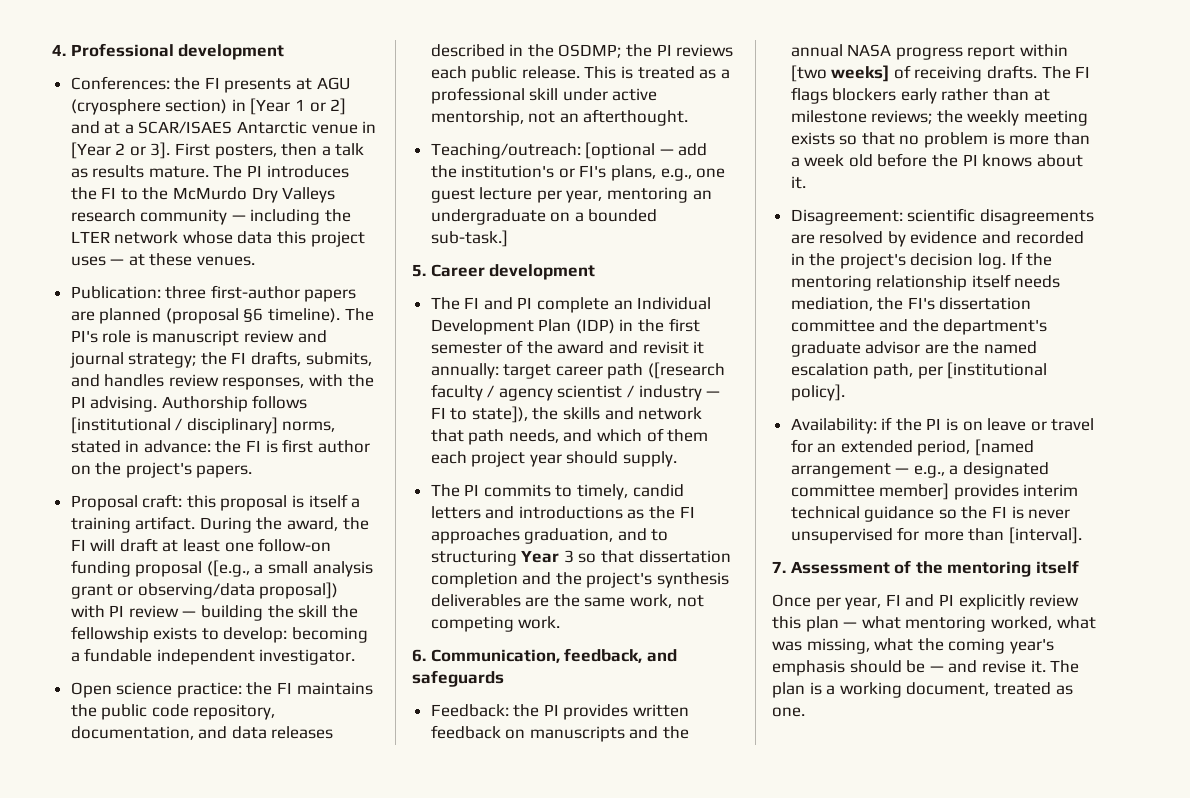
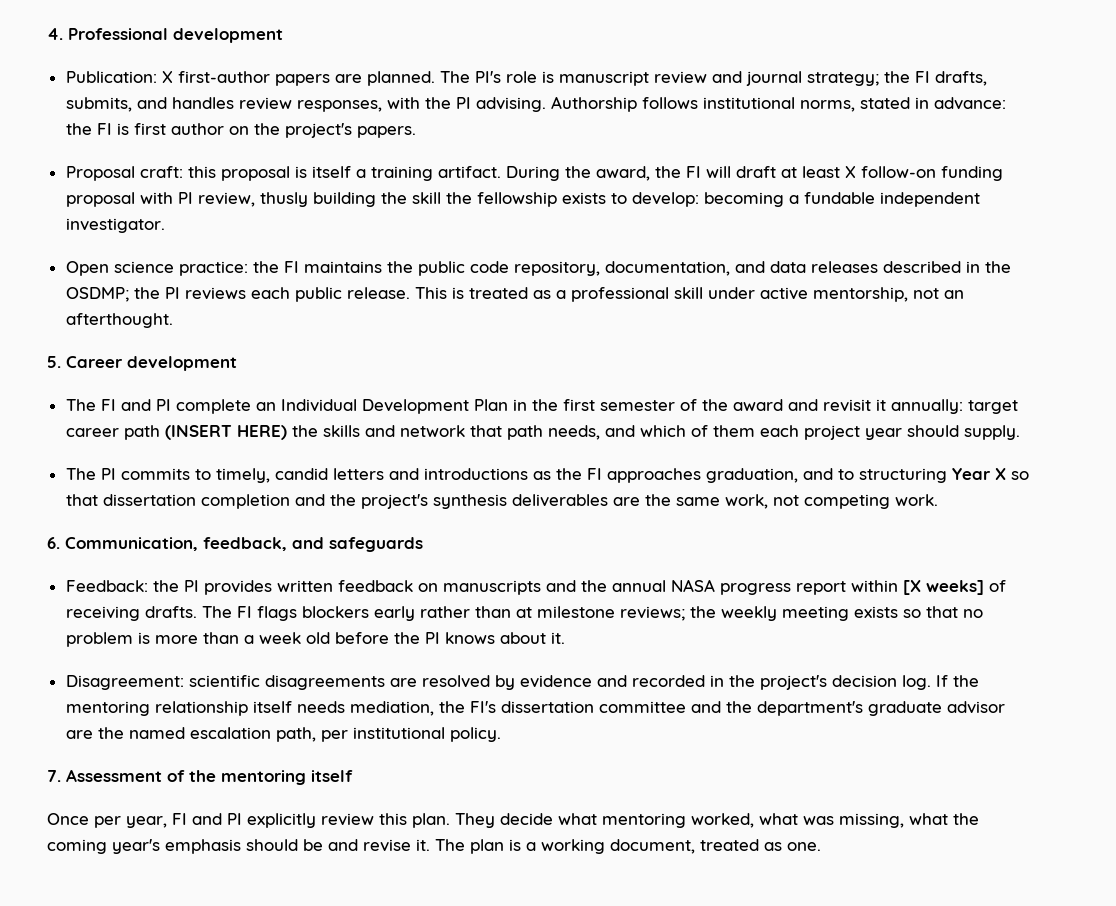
- Conferences: the FI presents at AGU (cryosphere section) in [Year 1 or 2] and at a SCAR/ISAES Antarctic venue in [Year 2 or 3]. First posters, then a talk as results mature. The PI introduces the FI to the McMurdo Dry Valleys research community — including the LTER network whose data this project uses — at these venues.
- Publication: three first-author papers are planned (proposal §6 timeline).
+ Publication: X first-author papers are planned.
- Authorship follows [institutional / disciplinary] norms, stated in advance: the FI is first author on the project's papers.
+ Authorship follows institutional norms, stated in advance: the FI is first author on the project's papers.
- During the award, the FI will draft at least one follow-on funding proposal ([e.g., a small analysis grant or observing/data proposal]) with PI review — building the skill the fellowship exists to develop: becoming a fundable independent investigator.
+ During the award, the FI will draft at least X follow-on funding proposal with PI review, thusly building the skill the fellowship exists to develop: becoming a fundable independent investigator.
- Teaching/outreach: [optional — add the institution's or FI's plans, e.g., one guest lecture per year, mentoring an undergraduate on a bounded sub-task.]
- The FI and PI complete an Individual Development Plan (IDP) in the first semester of the award and revisit it annually: target career path ([research faculty / agency scientist / industry — FI to state]), the skills and network that path needs, and which of them each project year should supply.
+ The FI and PI complete an Individual Development Plan in the first semester of the award and revisit it annually: target career path (INSERT HERE) the skills and network that path needs, and which of them each project year should supply.
- The PI commits to timely, candid letters and introductions as the FI approaches graduation, and to structuring Year 3 so that dissertation completion and the project's synthesis deliverables are the same work, not competing work.
+ The PI commits to timely, candid letters and introductions as the FI approaches graduation, and to structuring Year X so that dissertation completion and the project's synthesis deliverables are the same work, not competing work.
- Feedback: the PI provides written feedback on manuscripts and the annual NASA progress report within [two weeks] of receiving drafts.
+ Feedback: the PI provides written feedback on manuscripts and the annual NASA progress report within [X weeks] of receiving drafts.
- If the mentoring relationship itself needs mediation, the FI's dissertation committee and the department's graduate advisor are the named escalation path, per [institutional policy].
- Availability: if the PI is on leave or travel for an extended period, [named arrangement — e.g., a designated committee member] provides interim technical guidance so the FI is never unsupervised for more than [interval].
+ If the mentoring relationship itself needs mediation, the FI's dissertation committee and the department's graduate advisor are the named escalation path, per institutional policy.
- Once per year, FI and PI explicitly review this plan — what mentoring worked, what was missing, what the coming year's emphasis should be — and revise it.
+ Once per year, FI and PI explicitly review this plan. They decide what mentoring worked, what was missing, what the coming year's emphasis should be and revise it.

